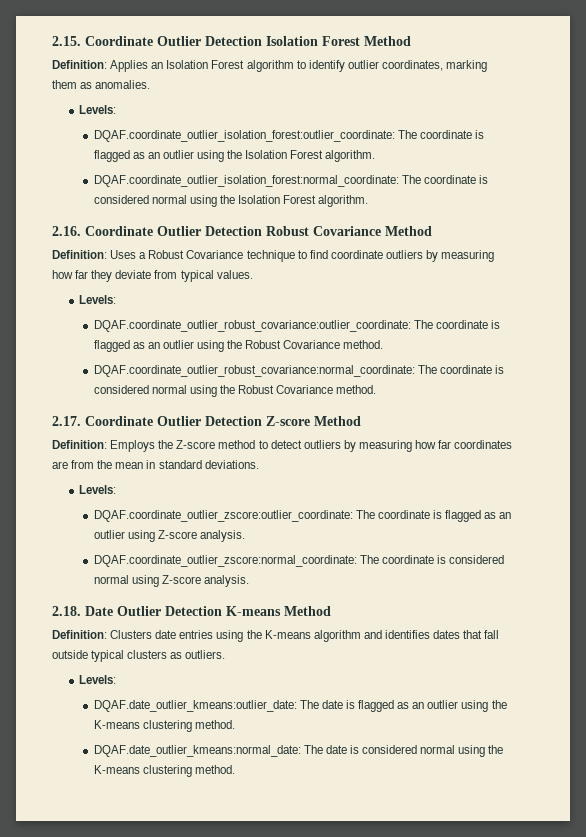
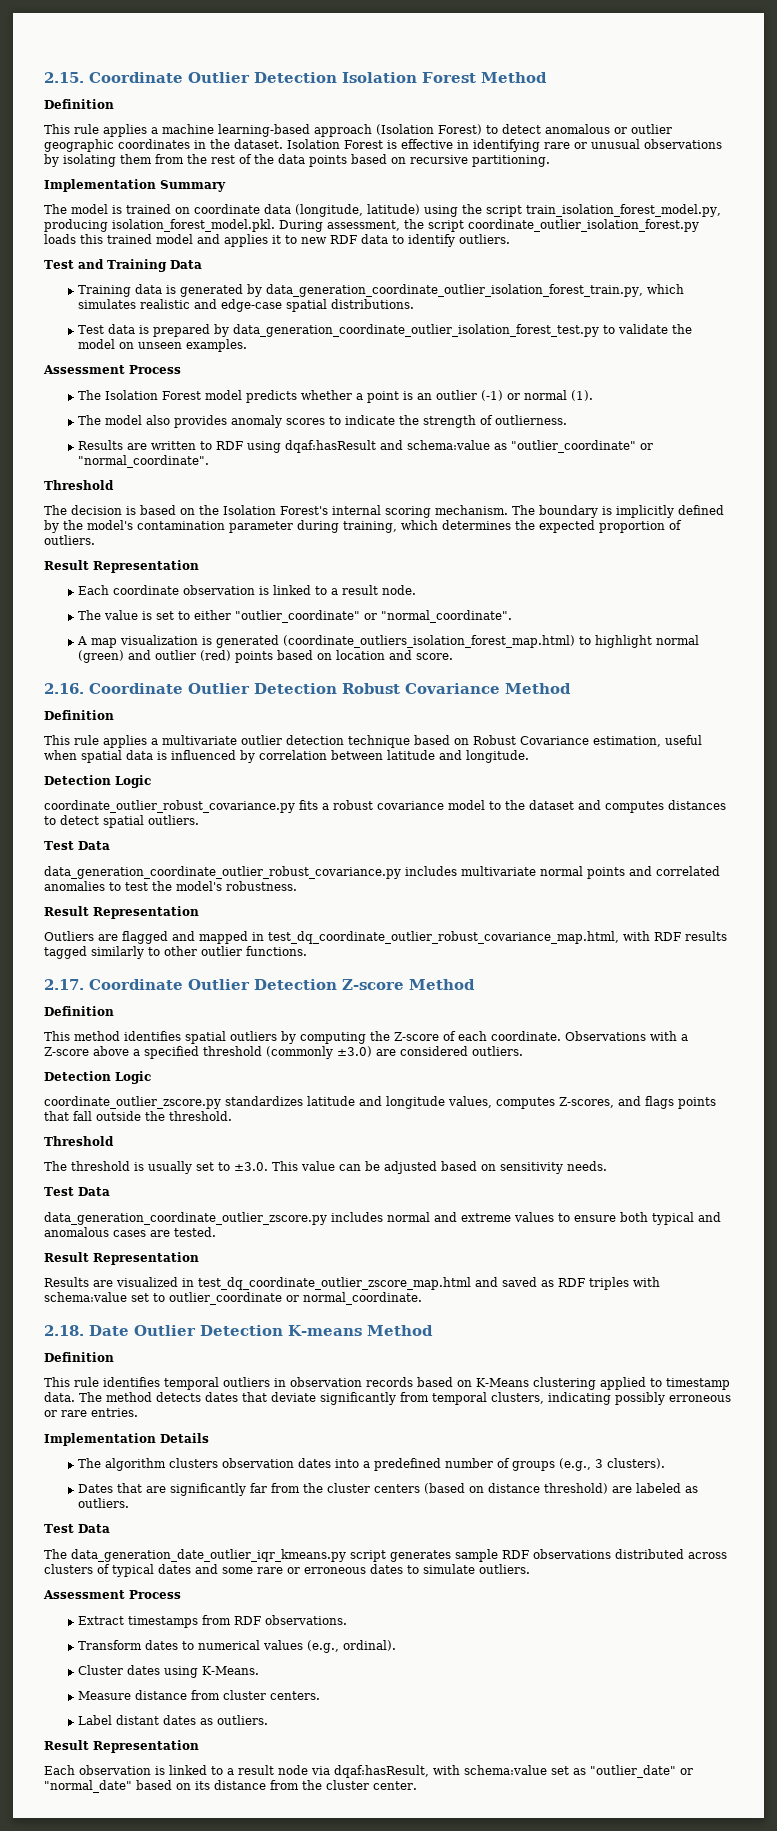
  2.15. Coordinate Outlier Detection Isolation Forest Method
- Definition: Applies an Isolation Forest algorithm to identify outlier coordinates, marking them as anomalies.
- Levels:
- DQAF.coordinate_outlier_isolation_forest:outlier_coordinate: The coordinate is flagged as an outlier using the Isolation Forest algorithm.
- DQAF.coordinate_outlier_isolation_forest:normal_coordinate: The coordinate is considered normal using the Isolation Forest algorithm.
+ Definition
+ This rule applies a machine learning-based approach (Isolation Forest) to detect anomalous or outlier geographic coordinates in the dataset. Isolation Forest is effective in identifying rare or unusual observations by isolating them from the rest of the data points based on recursive partitioning.
+ Implementation Summary
+ The model is trained on coordinate data (longitude, latitude) using the script train_isolation_forest_model.py, producing isolation_forest_model.pkl. During assessment, the script coordinate_outlier_isolation_forest.py loads this trained model and applies it to new RDF data to identify outliers.
+ Test and Training Data
+ Training data is generated by data_generation_coordinate_outlier_isolation_forest_train.py, which simulates realistic and edge-case spatial distributions.
+ Test data is prepared by data_generation_coordinate_outlier_isolation_forest_test.py to validate the model on unseen examples.
+ Assessment Process
+ The Isolation Forest model predicts whether a point is an outlier (-1) or normal (1).
+ The model also provides anomaly scores to indicate the strength of outlierness.
+ Results are written to RDF using dqaf:hasResult and schema:value as "outlier_coordinate" or "normal_coordinate".
+ Threshold
+ The decision is based on the Isolation Forest's internal scoring mechanism. The boundary is implicitly defined by the model's contamination parameter during training, which determines the expected proportion of outliers.
+ Result Representation
+ Each coordinate observation is linked to a result node.
+ The value is set to either "outlier_coordinate" or "normal_coordinate".
+ A map visualization is generated (coordinate_outliers_isolation_forest_map.html) to highlight normal (green) and outlier (red) points based on location and score.
  2.16. Coordinate Outlier Detection Robust Covariance Method
- Definition: Uses a Robust Covariance technique to find coordinate outliers by measuring how far they deviate from typical values.
- Levels:
- DQAF.coordinate_outlier_robust_covariance:outlier_coordinate: The coordinate is flagged as an outlier using the Robust Covariance method.
- DQAF.coordinate_outlier_robust_covariance:normal_coordinate: The coordinate is considered normal using the Robust Covariance method.
+ Definition
+ This rule applies a multivariate outlier detection technique based on Robust Covariance estimation, useful when spatial data is influenced by correlation between latitude and longitude.
+ Detection Logic
+ coordinate_outlier_robust_covariance.py fits a robust covariance model to the dataset and computes distances to detect spatial outliers.
+ Test Data
+ data_generation_coordinate_outlier_robust_covariance.py includes multivariate normal points and correlated anomalies to test the model's robustness.
+ Result Representation
+ Outliers are flagged and mapped in test_dq_coordinate_outlier_robust_covariance_map.html, with RDF results tagged similarly to other outlier functions.
  2.17. Coordinate Outlier Detection Z-score Method
- Definition: Employs the Z-score method to detect outliers by measuring how far coordinates are from the mean in standard deviations.
- Levels:
- DQAF.coordinate_outlier_zscore:outlier_coordinate: The coordinate is flagged as an outlier using Z-score analysis.
- DQAF.coordinate_outlier_zscore:normal_coordinate: The coordinate is considered normal using Z-score analysis.
+ Definition
+ This method identifies spatial outliers by computing the Z-score of each coordinate. Observations with a Z-score above a specified threshold (commonly ±3.0) are considered outliers.
+ Detection Logic
+ coordinate_outlier_zscore.py standardizes latitude and longitude values, computes Z-scores, and flags points that fall outside the threshold.
+ Threshold
+ The threshold is usually set to ±3.0. This value can be adjusted based on sensitivity needs.
+ Test Data
+ data_generation_coordinate_outlier_zscore.py includes normal and extreme values to ensure both typical and anomalous cases are tested.
+ Result Representation
+ Results are visualized in test_dq_coordinate_outlier_zscore_map.html and saved as RDF triples with schema:value set to outlier_coordinate or normal_coordinate.
  2.18. Date Outlier Detection K-means Method
- Definition: Clusters date entries using the K-means algorithm and identifies dates that fall outside typical clusters as outliers.
- Levels:
- DQAF.date_outlier_kmeans:outlier_date: The date is flagged as an outlier using the K-means clustering method.
- DQAF.date_outlier_kmeans:normal_date: The date is considered normal using the K-means clustering method.
+ Definition
+ This rule identifies temporal outliers in observation records based on K-Means clustering applied to timestamp data. The method detects dates that deviate significantly from temporal clusters, indicating possibly erroneous or rare entries.
+ Implementation Details
+ The algorithm clusters observation dates into a predefined number of groups (e.g., 3 clusters).
+ Dates that are significantly far from the cluster centers (based on distance threshold) are labeled as outliers.
+ Test Data
+ The data_generation_date_outlier_iqr_kmeans.py script generates sample RDF observations distributed across clusters of typical dates and some rare or erroneous dates to simulate outliers.
+ Assessment Process
+ Extract timestamps from RDF observations.
+ Transform dates to numerical values (e.g., ordinal).
+ Cluster dates using K-Means.
+ Measure distance from cluster centers.
+ Label distant dates as outliers.
+ Result Representation
+ Each observation is linked to a result node via dqaf:hasResult, with schema:value set as "outlier_date" or "normal_date" based on its distance from the cluster center.

